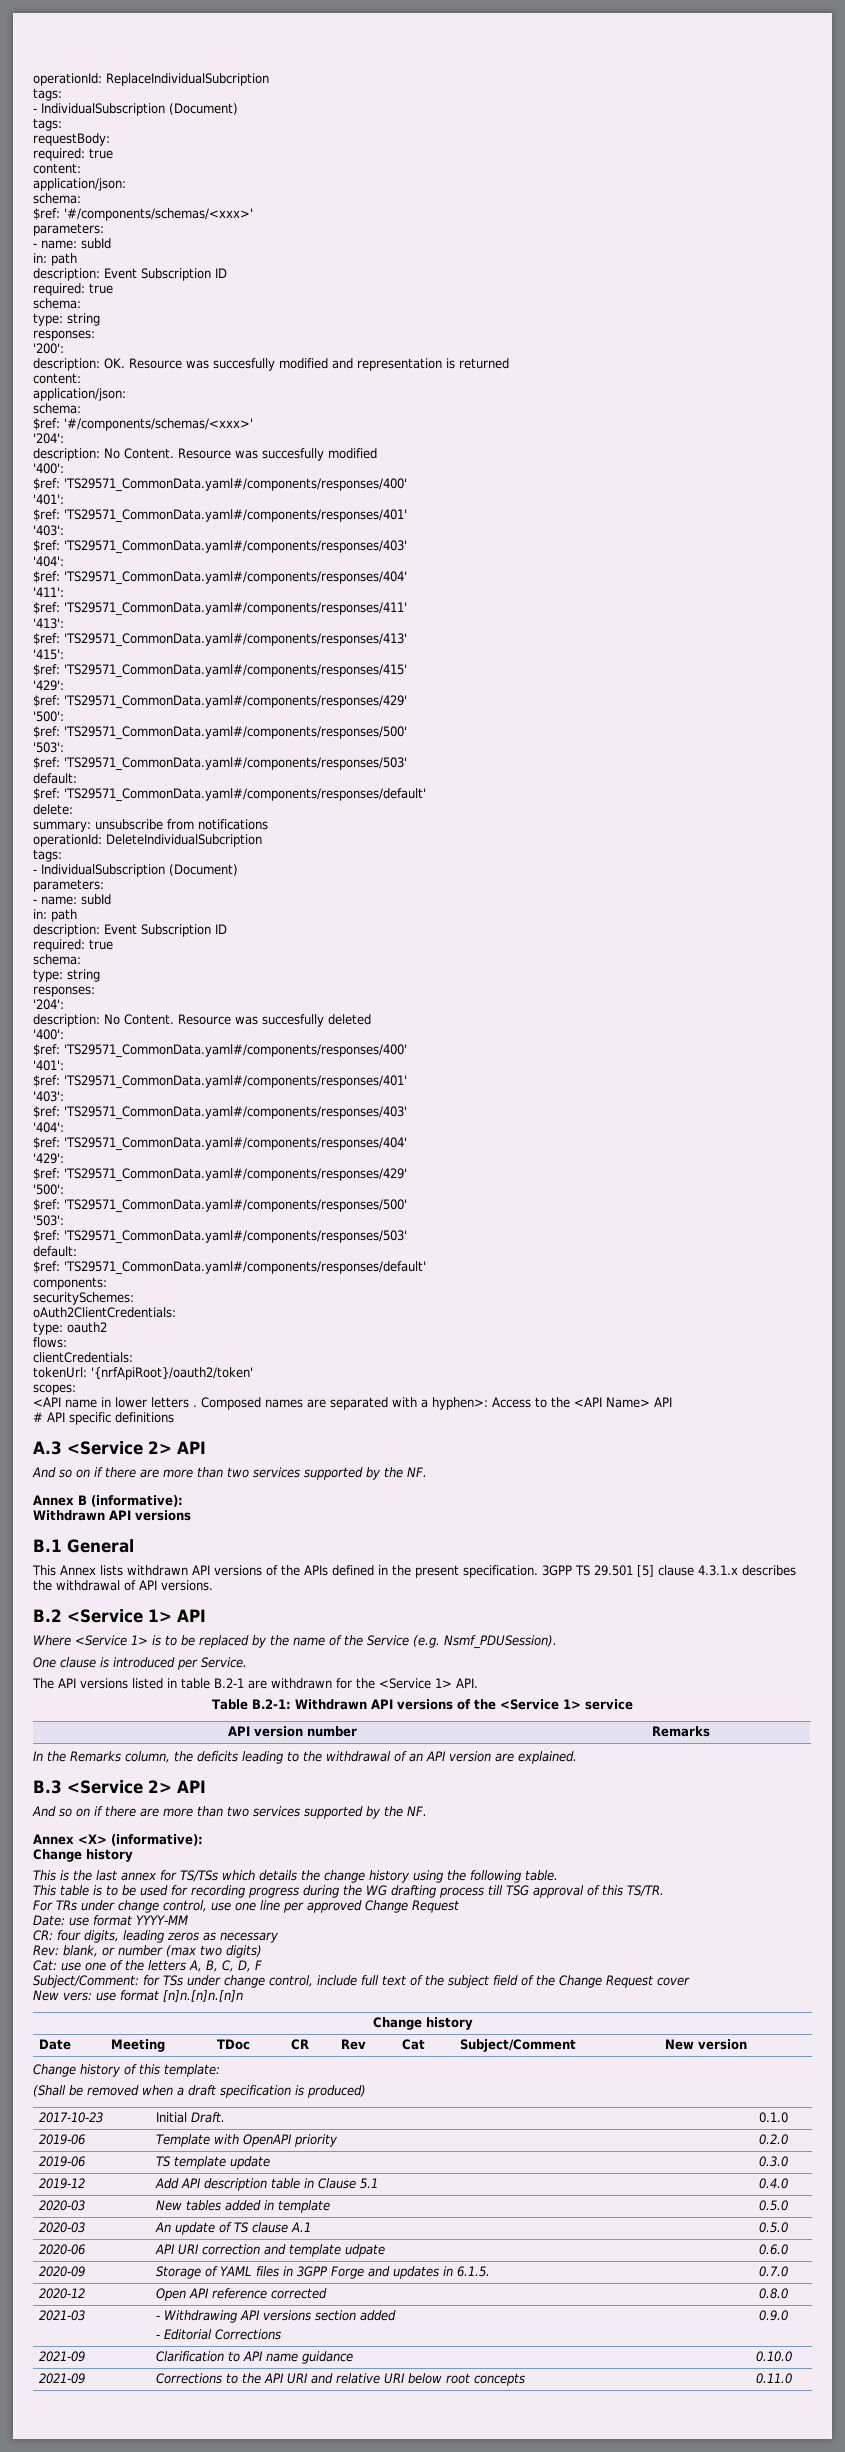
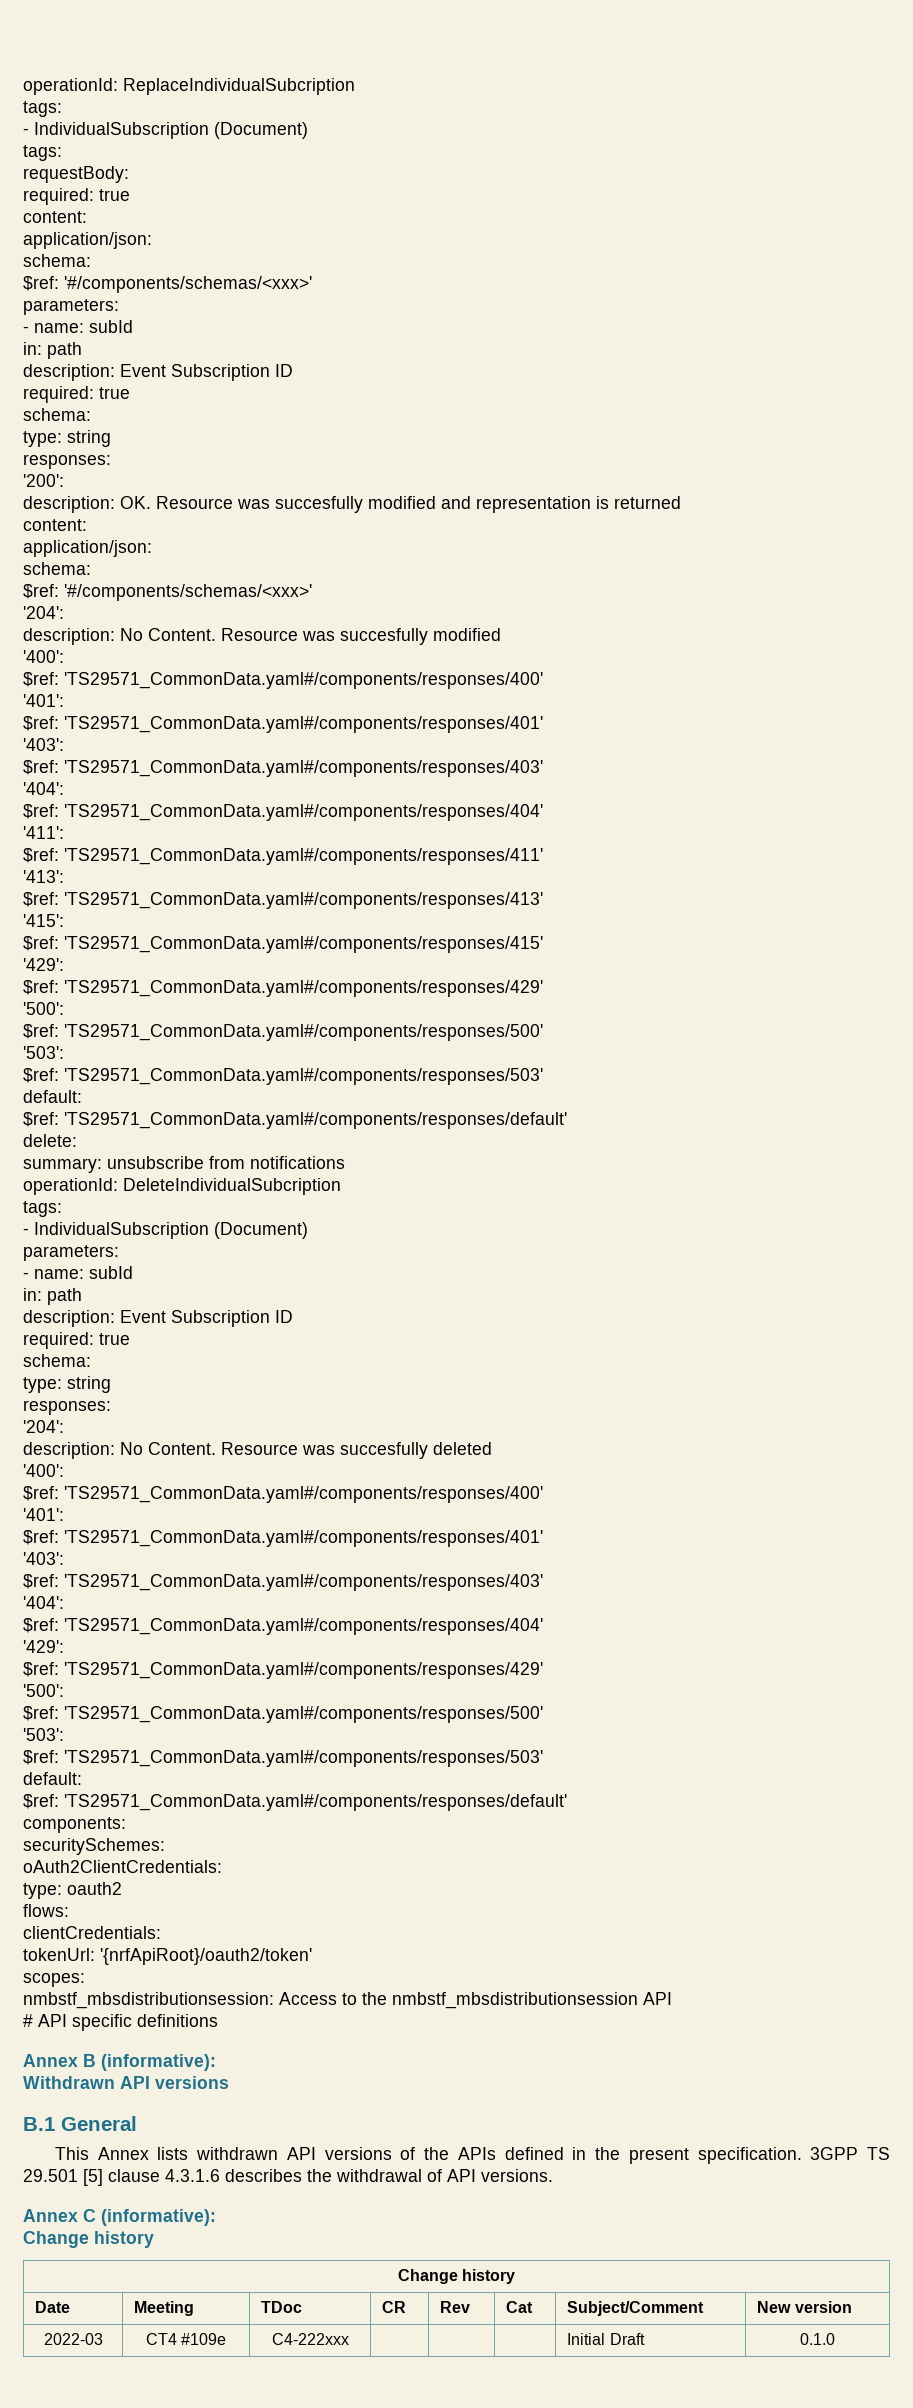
- <API name in lower letters . Composed names are separated with a hyphen>: Access to the <API Name> API
+ nmbstf_mbsdistributionsession: Access to the nmbstf_mbsdistributionsession API
- A.3 <Service 2> API
- And so on if there are more than two services supported by the NF.
- 3GPP TS 29.501 [5] clause 4.3.1.x describes the withdrawal of API versions.
+ 3GPP TS 29.501 [5] clause 4.3.1.6 describes the withdrawal of API versions.
- B.2 <Service 1> API
- Where <Service 1> is to be replaced by the name of the Service (e.g. Nsmf_PDUSession).
- One clause is introduced per Service.
- The API versions listed in table B.2-1 are withdrawn for the <Service 1> API.
- Table B.2-1: Withdrawn API versions of the <Service 1> service
- API version number | Remarks
- In the Remarks column, the deficits leading to the withdrawal of an API version are explained.
- B.3 <Service 2> API
- And so on if there are more than two services supported by the NF.
- Annex <X> (informative):
+ Annex C (informative):
- This is the last annex for TS/TSs which details the change history using the following table.
- This table is to be used for recording progress during the WG drafting process till TSG approval of this TS/TR.
- For TRs under change control, use one line per approved Change Request
- Date: use format YYYY-MM
- CR: four digits, leading zeros as necessary
- Rev: blank, or number (max two digits)
- Cat: use one of the letters A, B, C, D, F
- Subject/Comment: for TSs under change control, include full text of the subject field of the Change Request cover
- New vers: use format [n]n.[n]n.[n]n
- Change history of this template:
- (Shall be removed when a draft specification is produced)
- 2017-10-23 | Initial Draft. | 0.1.0
+ 2022-03 | CT4 #109e | C4-222xxx | | | | Initial Draft | 0.1.0
- 2019-06 | Template with OpenAPI priority | 0.2.0
- 2019-06 | TS template update | 0.3.0
- 2019-12 | Add API description table in Clause 5.1 | 0.4.0
- 2020-03 | New tables added in template | 0.5.0
- 2020-03 | An update of TS clause A.1 | 0.5.0
- 2020-06 | API URI correction and template udpate | 0.6.0
- 2020-09 | Storage of YAML files in 3GPP Forge and updates in 6.1.5. | 0.7.0
- 2020-12 | Open API reference corrected | 0.8.0
- 2021-03 | - Withdrawing API versions section added
- - Editorial Corrections | 0.9.0
- 2021-09 | Clarification to API name guidance | 0.10.0
- 2021-09 | Corrections to the API URI and relative URI below root concepts | 0.11.0

